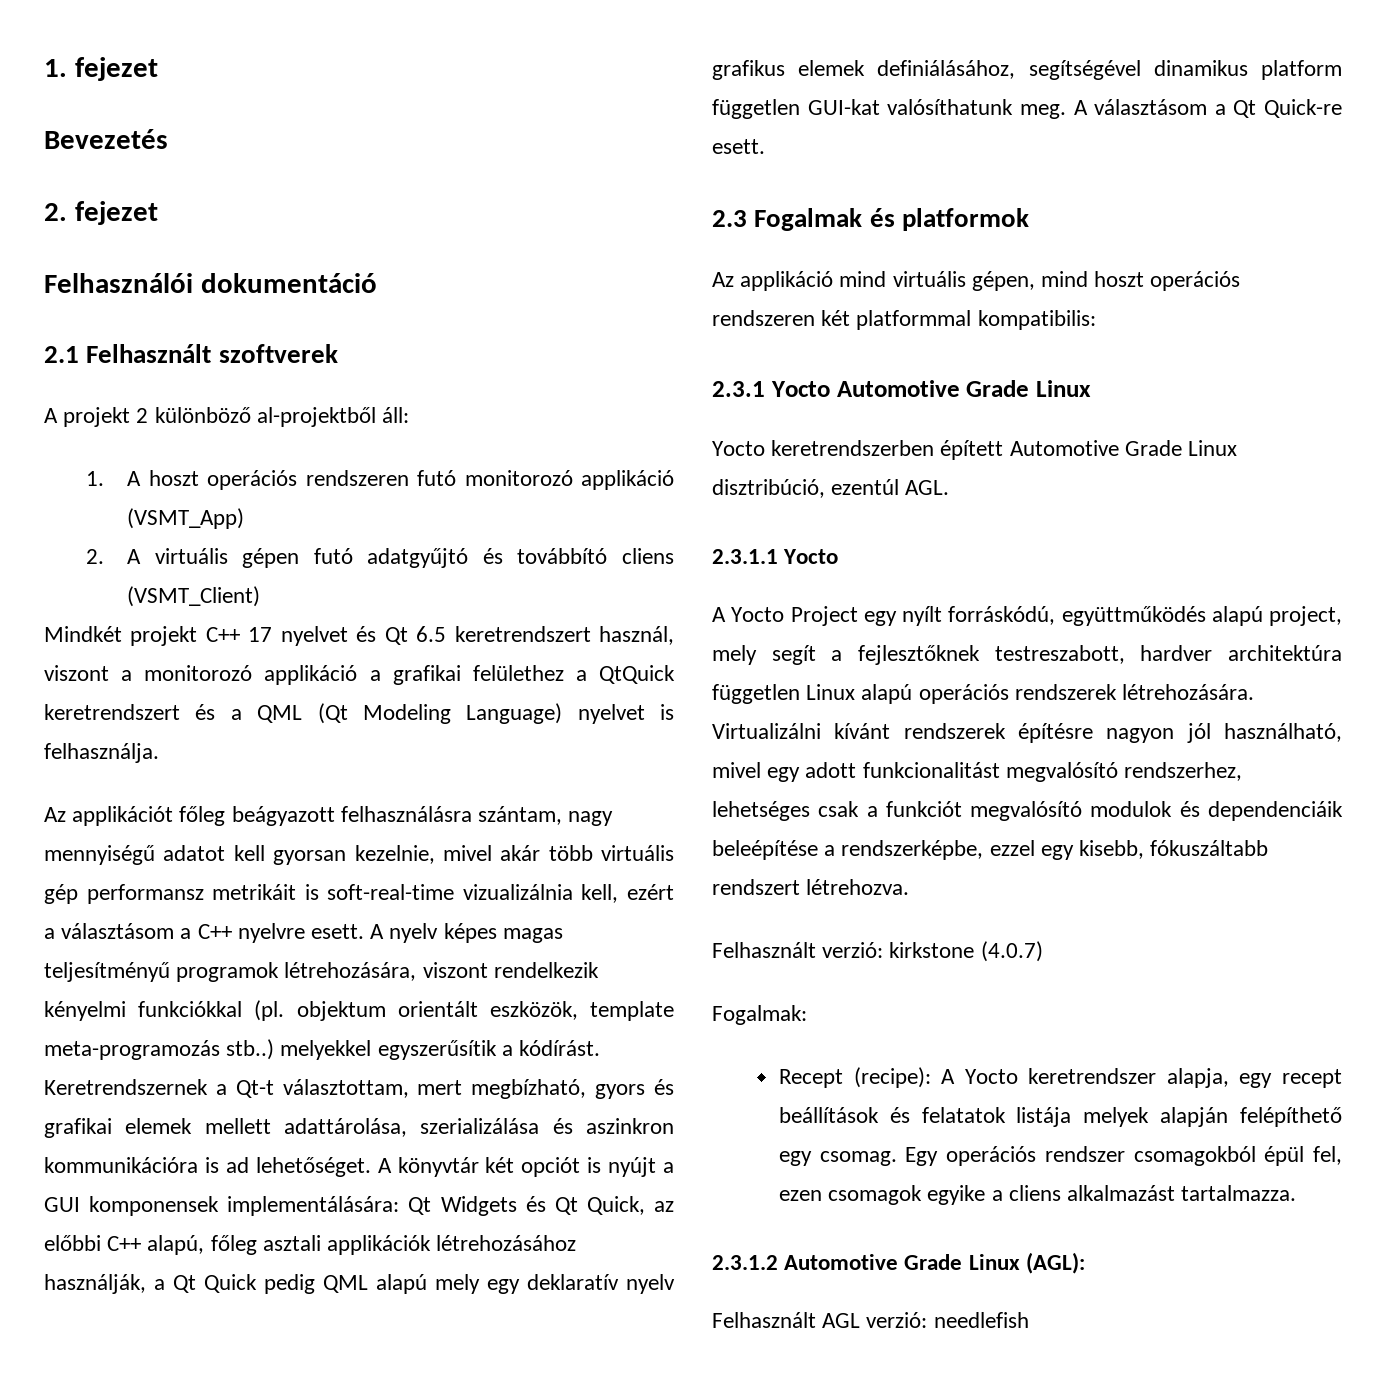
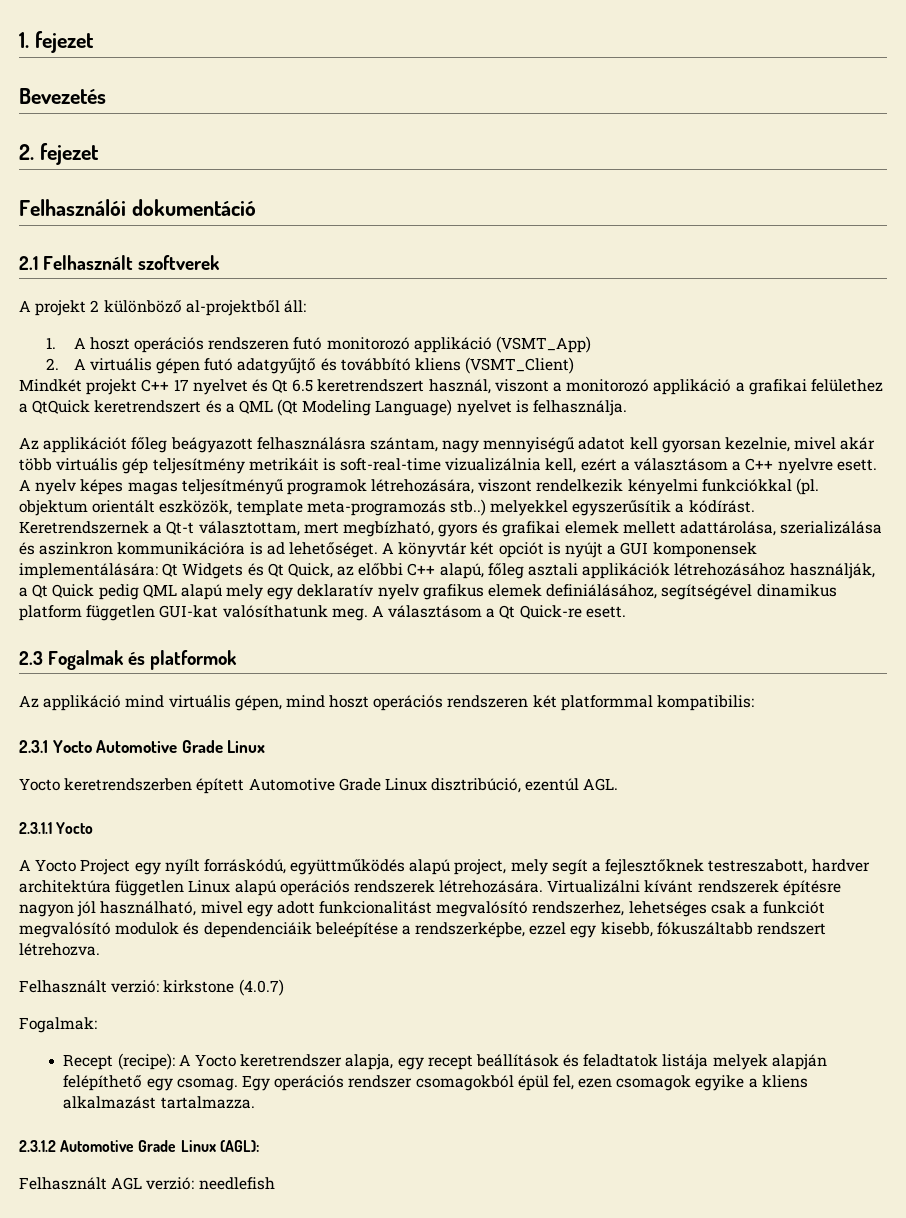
- 2. A virtuális gépen futó adatgyűjtó és továbbító cliens (VSMT_Client)
+ 2. A virtuális gépen futó adatgyűjtő és továbbító kliens (VSMT_Client)
- Az applikációt főleg beágyazott felhasználásra szántam, nagy mennyiségű adatot kell gyorsan kezelnie, mivel akár több virtuális gép performansz metrikáit is soft-real-time vizualizálnia kell, ezért a választásom a C++ nyelvre esett.
+ Az applikációt főleg beágyazott felhasználásra szántam, nagy mennyiségű adatot kell gyorsan kezelnie, mivel akár több virtuális gép teljesítmény metrikáit is soft-real-time vizualizálnia kell, ezért a választásom a C++ nyelvre esett.
- Recept (recipe): A Yocto keretrendszer alapja, egy recept beállítások és felatatok listája melyek alapján felépíthető egy csomag.
+ Recept (recipe): A Yocto keretrendszer alapja, egy recept beállítások és feladtatok listája melyek alapján felépíthető egy csomag.
- Egy operációs rendszer csomagokból épül fel, ezen csomagok egyike a cliens alkalmazást tartalmazza.
+ Egy operációs rendszer csomagokból épül fel, ezen csomagok egyike a kliens alkalmazást tartalmazza.

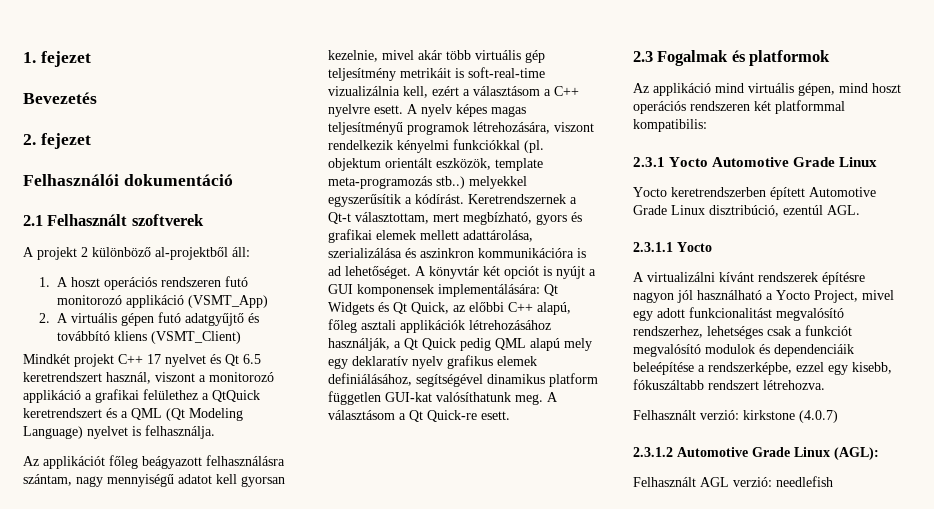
- A Yocto Project egy nyílt forráskódú, együttműködés alapú project, mely segít a fejlesztőknek testreszabott, hardver architektúra független Linux alapú operációs rendszerek létrehozására. Virtualizálni kívánt rendszerek építésre nagyon jól használható, mivel egy adott funkcionalitást megvalósító rendszerhez, lehetséges csak a funkciót megvalósító modulok és dependenciáik beleépítése a rendszerképbe, ezzel egy kisebb, fókuszáltabb rendszert létrehozva.
+ A virtualizálni kívánt rendszerek építésre nagyon jól használható a Yocto Project, mivel egy adott funkcionalitást megvalósító rendszerhez, lehetséges csak a funkciót megvalósító modulok és dependenciáik beleépítése a rendszerképbe, ezzel egy kisebb, fókuszáltabb rendszert létrehozva.
- Fogalmak:
- Recept (recipe): A Yocto keretrendszer alapja, egy recept beállítások és feladtatok listája melyek alapján felépíthető egy csomag. Egy operációs rendszer csomagokból épül fel, ezen csomagok egyike a kliens alkalmazást tartalmazza.

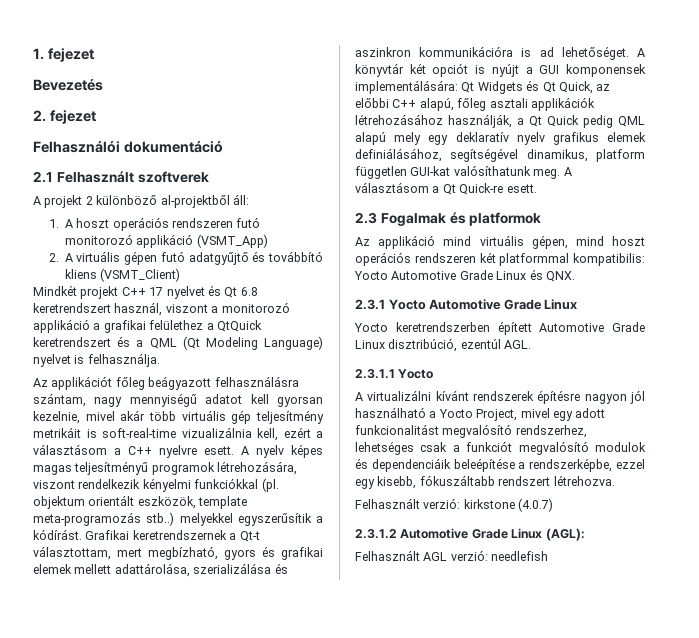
- Mindkét projekt C++ 17 nyelvet és Qt 6.5 keretrendszert használ, viszont a monitorozó applikáció a grafikai felülethez a QtQuick keretrendszert és a QML (Qt Modeling Language) nyelvet is felhasználja.
+ Mindkét projekt C++ 17 nyelvet és Qt 6.8 keretrendszert használ, viszont a monitorozó applikáció a grafikai felülethez a QtQuick keretrendszert és a QML (Qt Modeling Language) nyelvet is felhasználja.
- Keretrendszernek a Qt-t választottam, mert megbízható, gyors és grafikai elemek mellett adattárolása, szerializálása és aszinkron kommunikációra is ad lehetőséget.
+ Grafikai keretrendszernek a Qt-t választottam, mert megbízható, gyors és grafikai elemek mellett adattárolása, szerializálása és aszinkron kommunikációra is ad lehetőséget.
- A könyvtár két opciót is nyújt a GUI komponensek implementálására: Qt Widgets és Qt Quick, az előbbi C++ alapú, főleg asztali applikációk létrehozásához használják, a Qt Quick pedig QML alapú mely egy deklaratív nyelv grafikus elemek definiálásához, segítségével dinamikus platform független GUI-kat valósíthatunk meg.
+ A könyvtár két opciót is nyújt a GUI komponensek implementálására: Qt Widgets és Qt Quick, az előbbi C++ alapú, főleg asztali applikációk létrehozásához használják, a Qt Quick pedig QML alapú mely egy deklaratív nyelv grafikus elemek definiálásához, segítségével dinamikus, platform független GUI-kat valósíthatunk meg.
- Az applikáció mind virtuális gépen, mind hoszt operációs rendszeren két platformmal kompatibilis:
+ Az applikáció mind virtuális gépen, mind hoszt operációs rendszeren két platformmal kompatibilis: Yocto Automotive Grade Linux és QNX.

